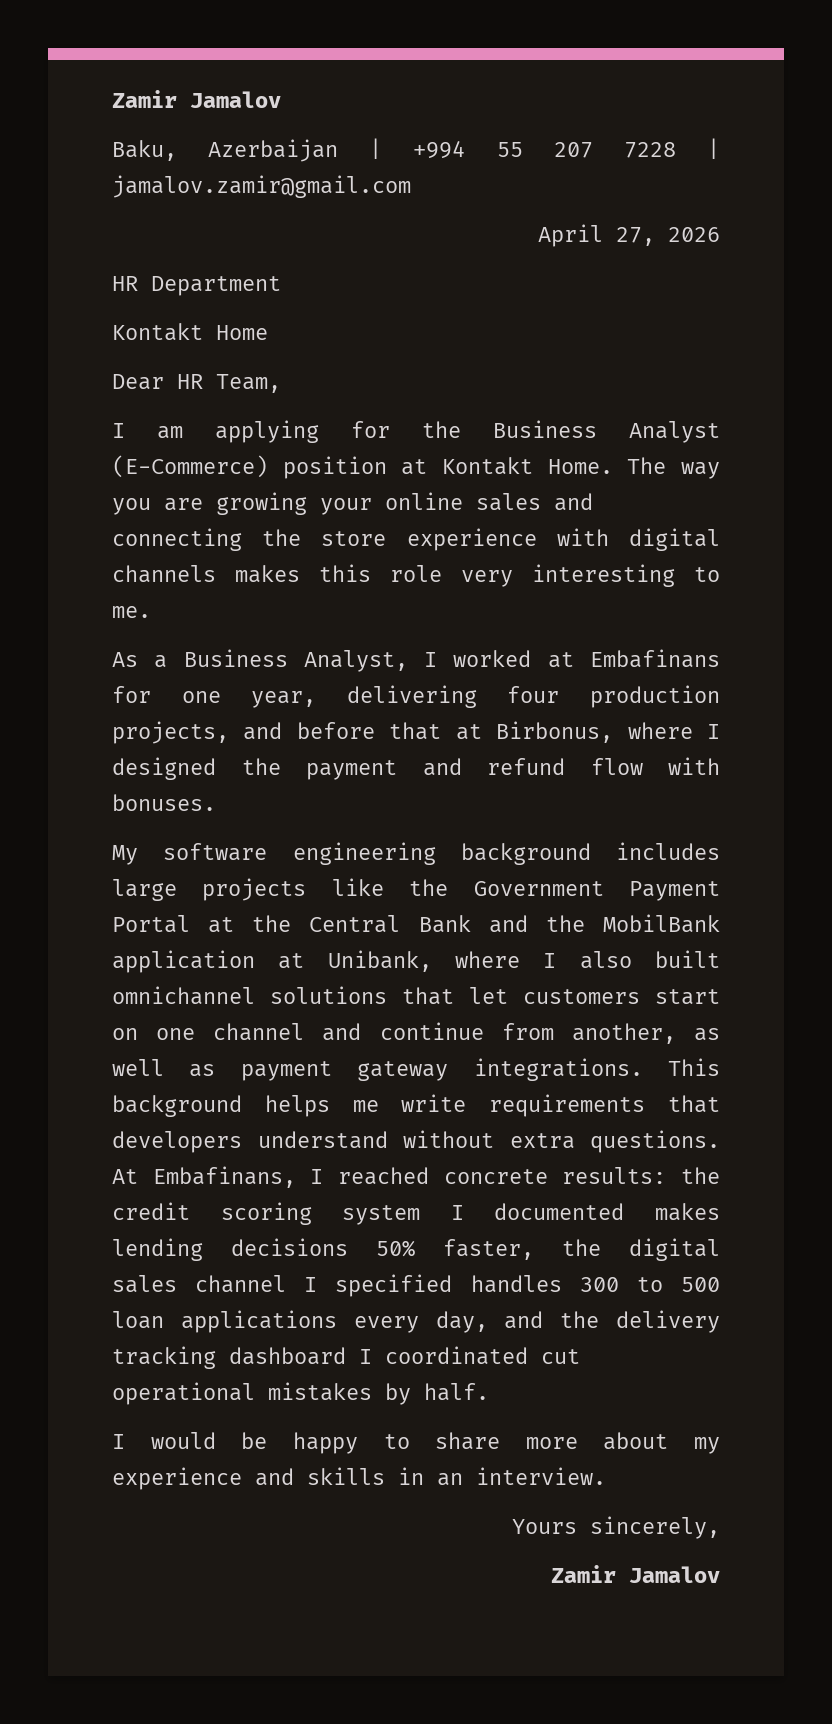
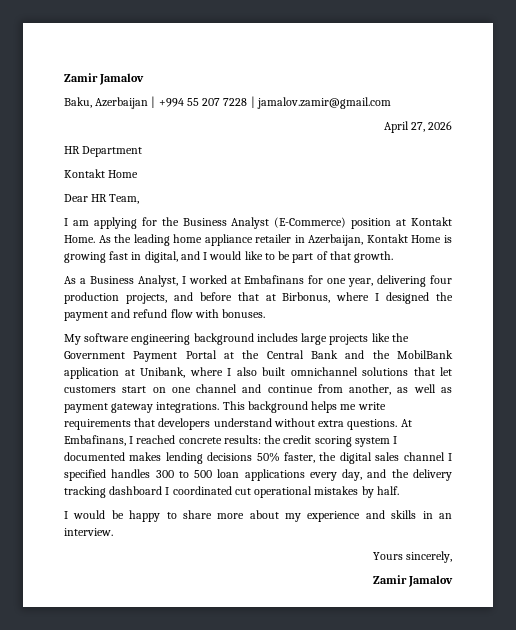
- The way you are growing your online sales and connecting the store experience with digital channels makes this role very interesting to me.
+ As the leading home appliance retailer in Azerbaijan, Kontakt Home is growing fast in digital, and I would like to be part of that growth.

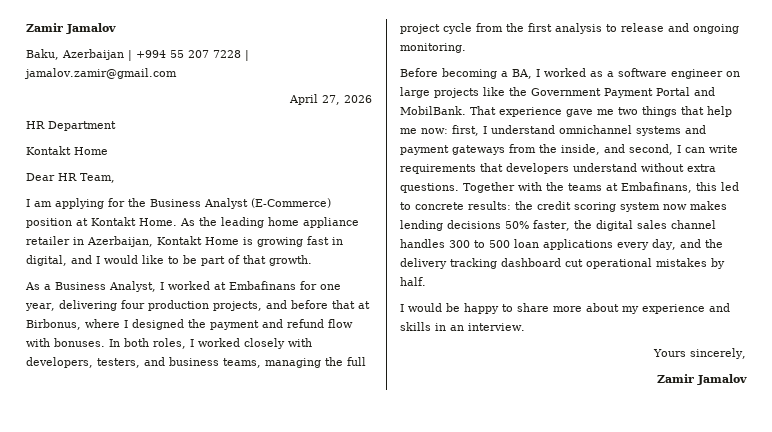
- As a Business Analyst, I worked at Embafinans for one year, delivering four production projects, and before that at Birbonus, where I designed the payment and refund flow with bonuses.
- My software engineering background includes large projects like the Government Payment Portal at the Central Bank and the MobilBank application at Unibank, where I also built omnichannel solutions that let customers start on one channel and continue from another, as well as payment gateway integrations. This background helps me write requirements that developers understand without extra questions.
+ As a Business Analyst, I worked at Embafinans for one year, delivering four production projects, and before that at Birbonus, where I designed the payment and refund flow with bonuses. In both roles, I worked closely with developers, testers, and business teams, managing the full project cycle from the first analysis to release and ongoing monitoring.
+ Before becoming a BA, I worked as a software engineer on large projects like the Government Payment Portal and MobilBank. That experience gave me two things that help me now: first, I understand omnichannel systems and payment gateways from the inside, and second, I can write requirements that developers understand without extra questions.
- At Embafinans, I reached concrete results: the credit scoring system I documented makes lending decisions 50% faster, the digital sales channel I specified handles 300 to 500 loan applications every day, and the delivery tracking dashboard I coordinated cut operational mistakes by half.
+ Together with the teams at Embafinans, this led to concrete results: the credit scoring system now makes lending decisions 50% faster, the digital sales channel handles 300 to 500 loan applications every day, and the delivery tracking dashboard cut operational mistakes by half.

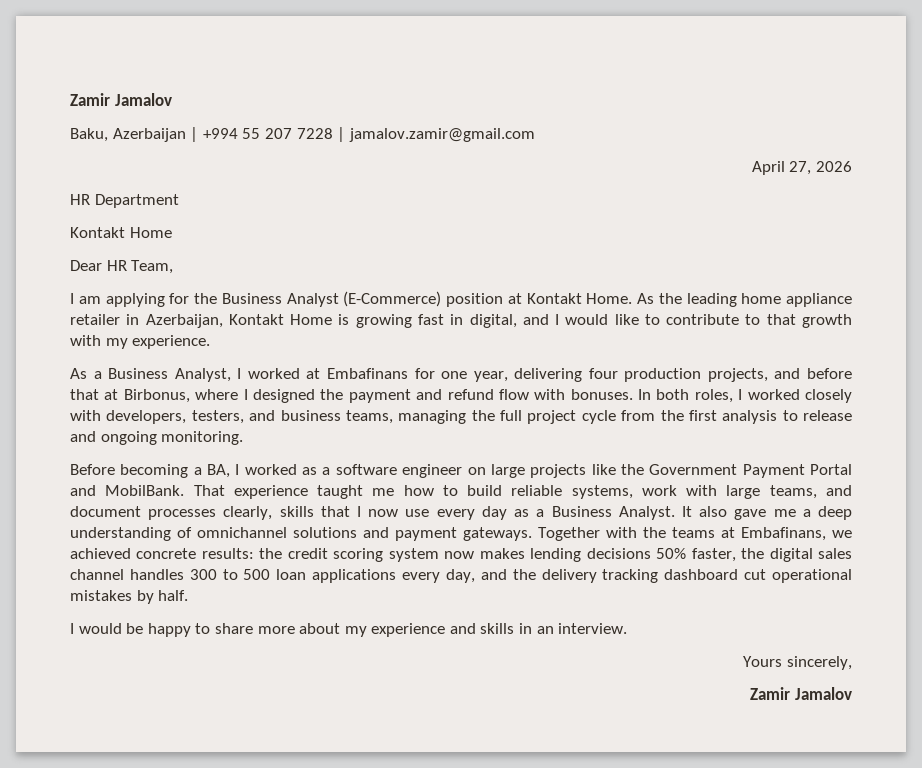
- As the leading home appliance retailer in Azerbaijan, Kontakt Home is growing fast in digital, and I would like to be part of that growth.
+ As the leading home appliance retailer in Azerbaijan, Kontakt Home is growing fast in digital, and I would like to contribute to that growth with my experience.
- That experience gave me two things that help me now: first, I understand omnichannel systems and payment gateways from the inside, and second, I can write requirements that developers understand without extra questions.
+ That experience taught me how to build reliable systems, work with large teams, and document processes clearly, skills that I now use every day as a Business Analyst. It also gave me a deep understanding of omnichannel solutions and payment gateways.
- Together with the teams at Embafinans, this led to concrete results: the credit scoring system now makes lending decisions 50% faster, the digital sales channel handles 300 to 500 loan applications every day, and the delivery tracking dashboard cut operational mistakes by half.
+ Together with the teams at Embafinans, we achieved concrete results: the credit scoring system now makes lending decisions 50% faster, the digital sales channel handles 300 to 500 loan applications every day, and the delivery tracking dashboard cut operational mistakes by half.

